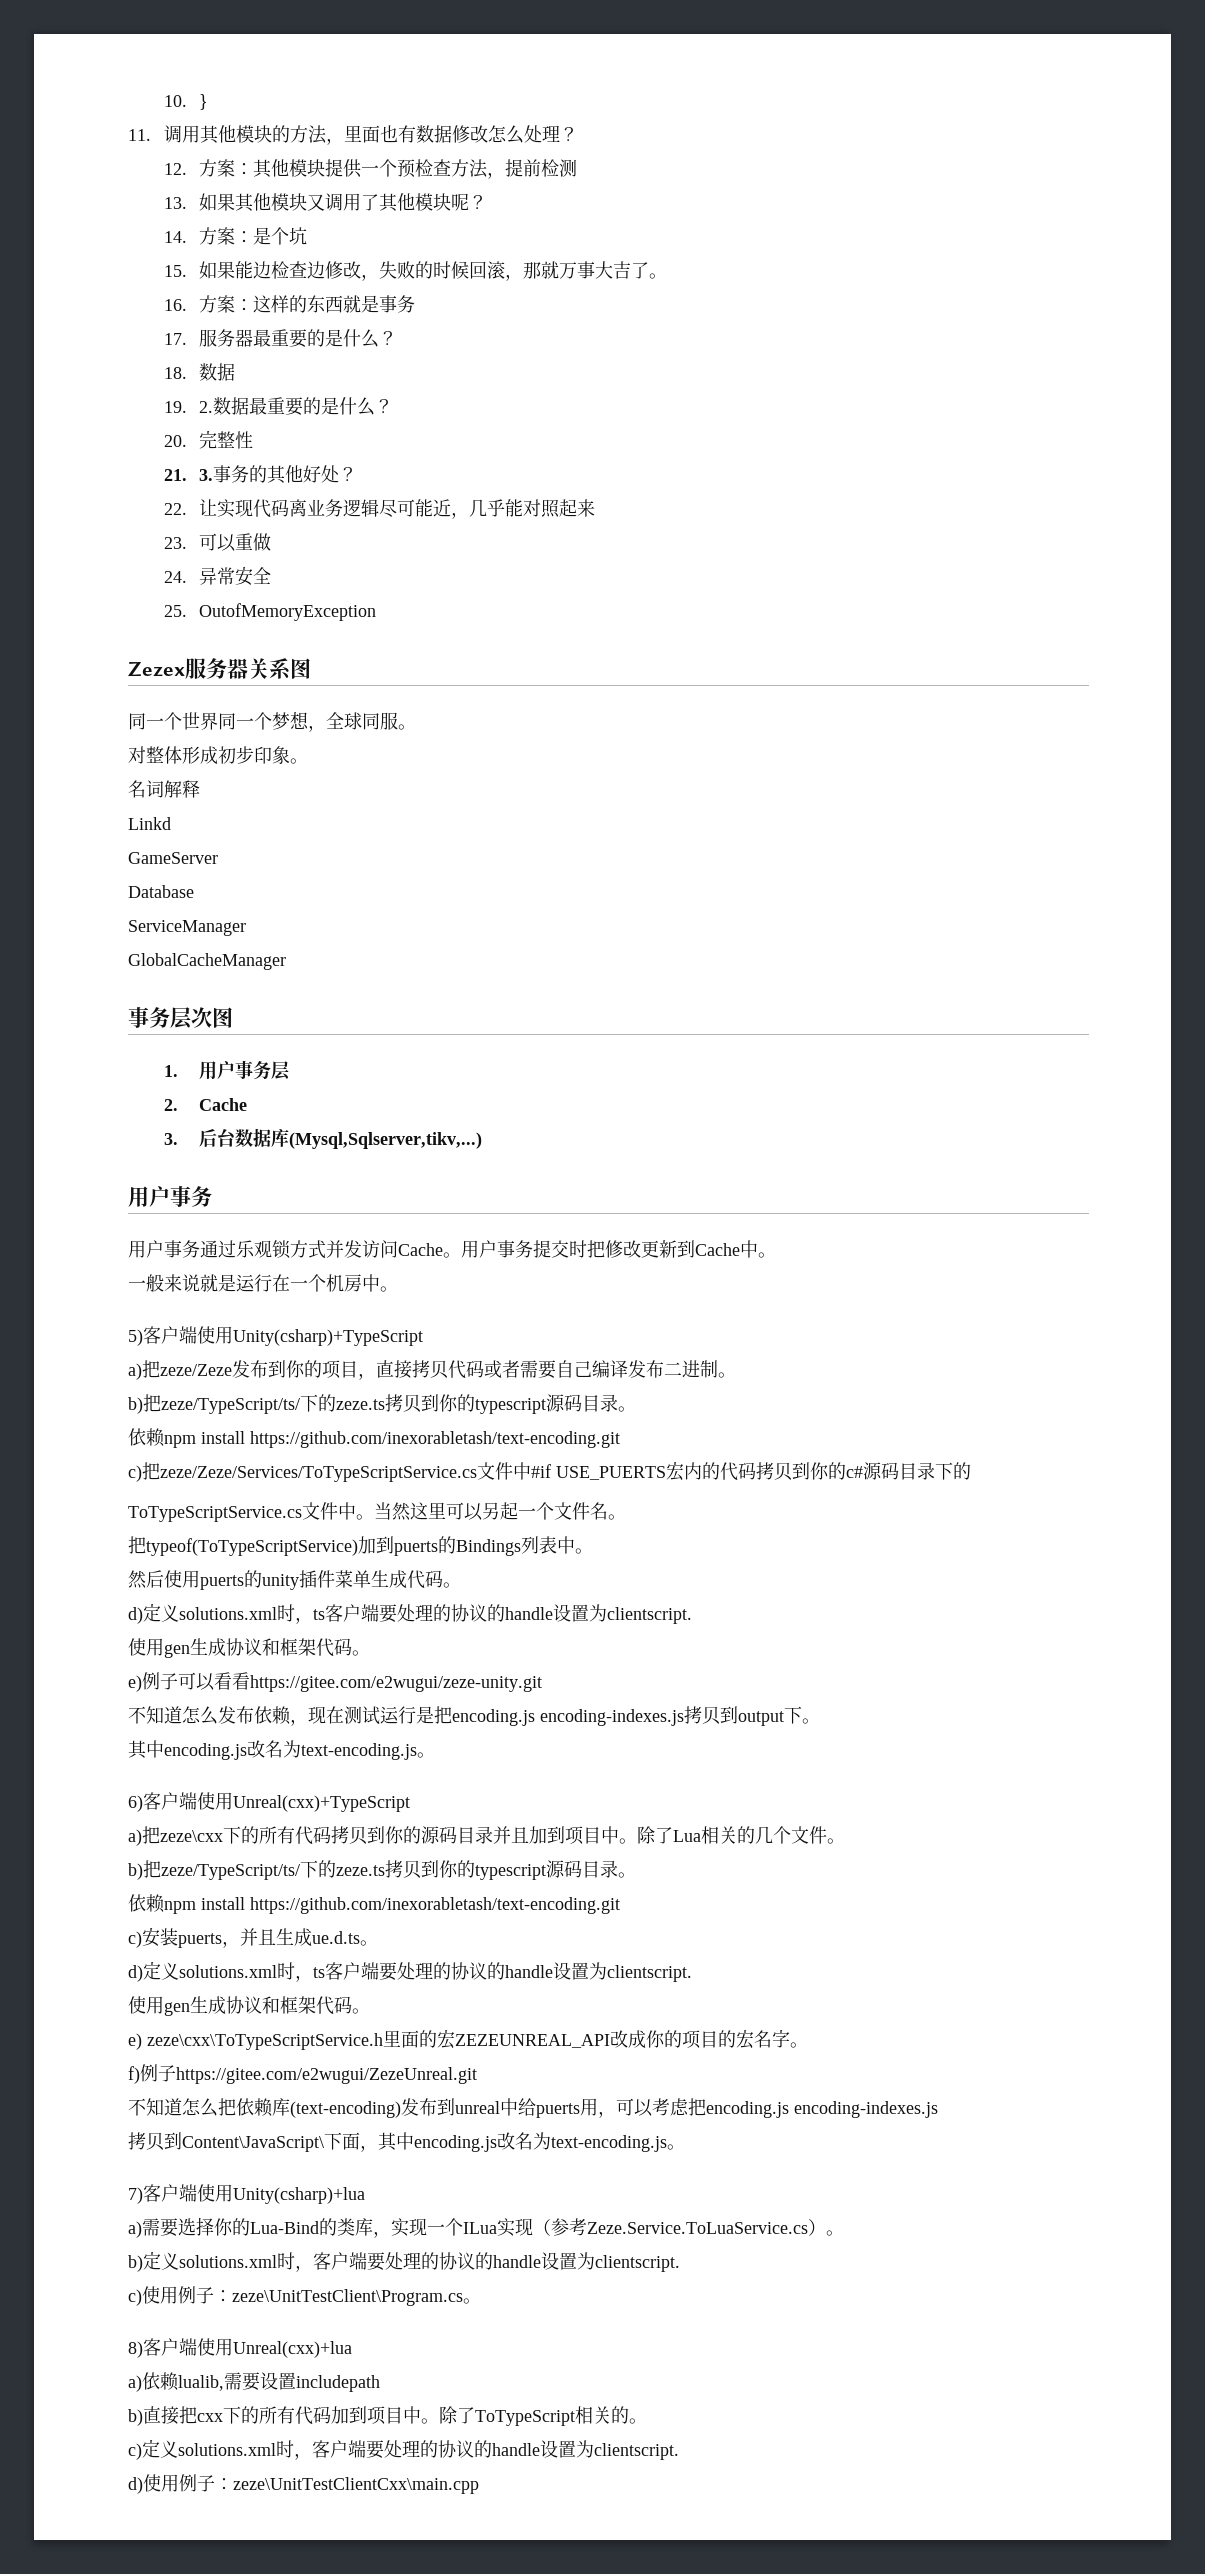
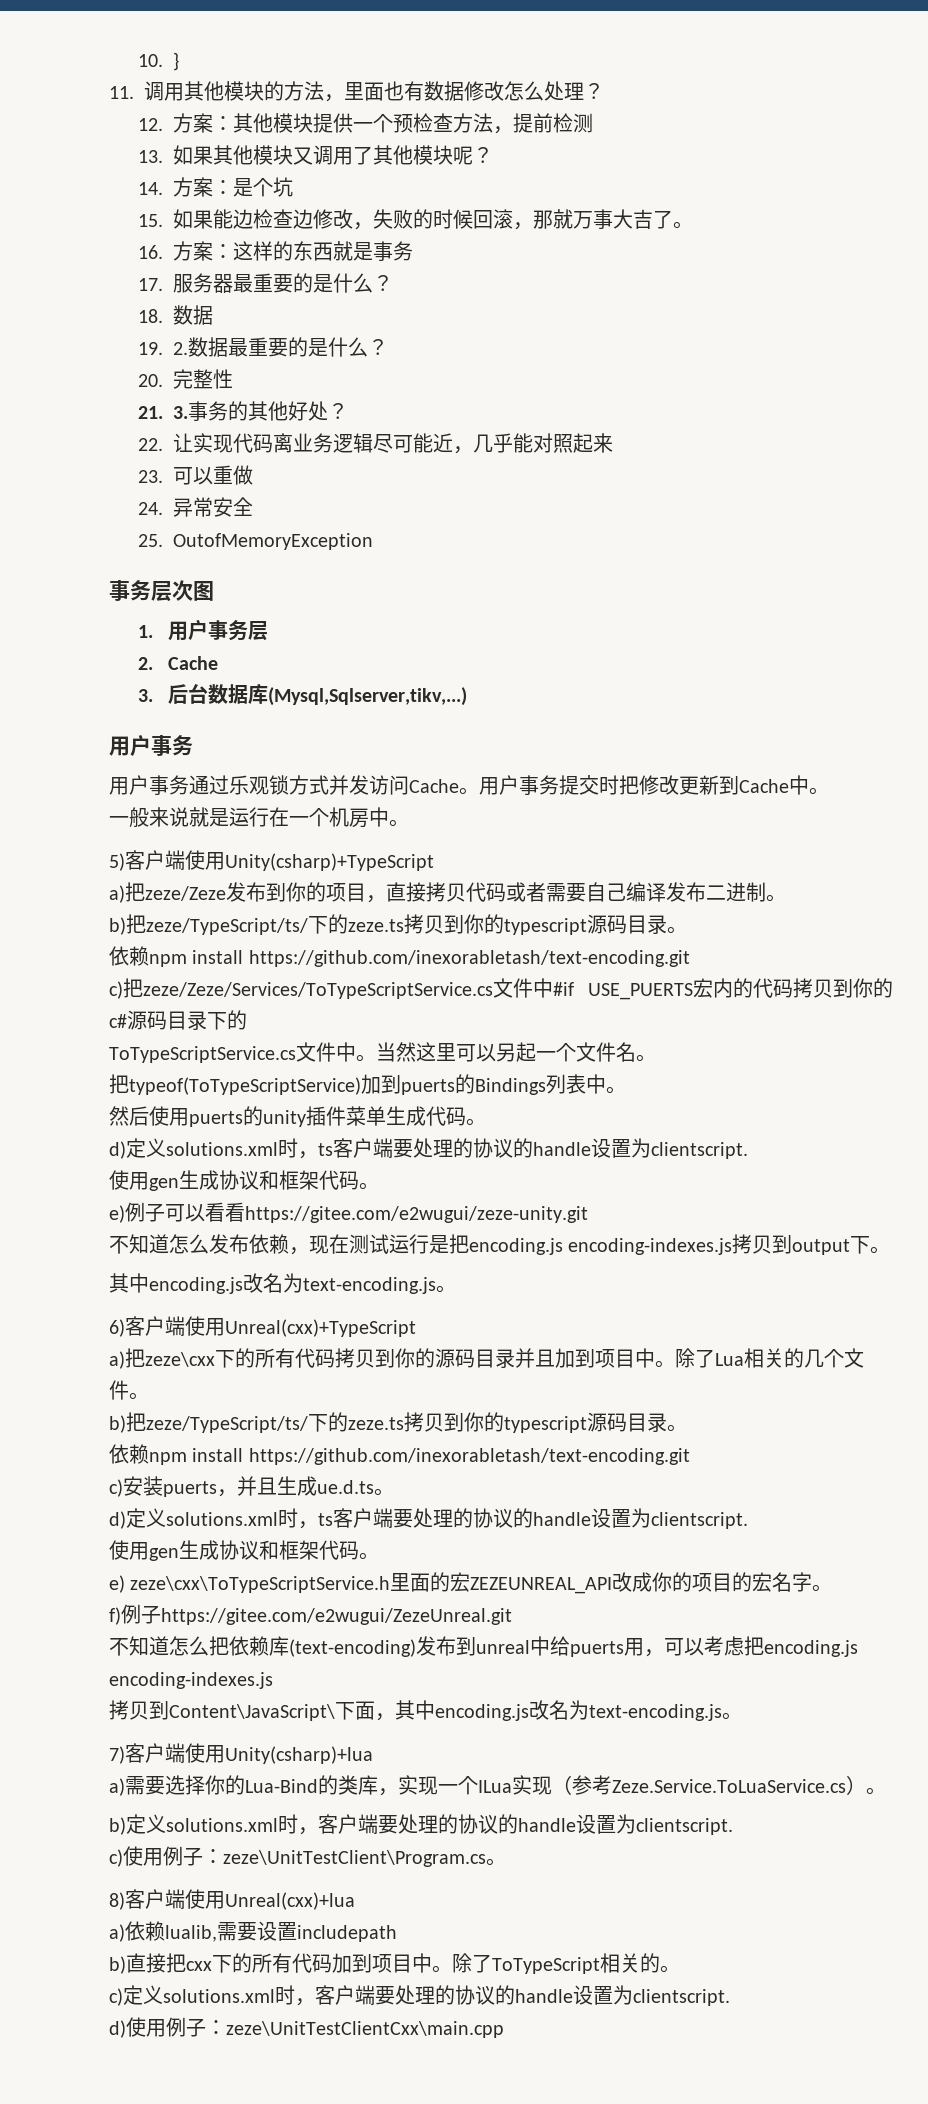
- Zezex服务器关系图
- 同一个世界同一个梦想，全球同服。
- 对整体形成初步印象。
- 名词解释
- Linkd
- GameServer
- Database
- ServiceManager
- GlobalCacheManager

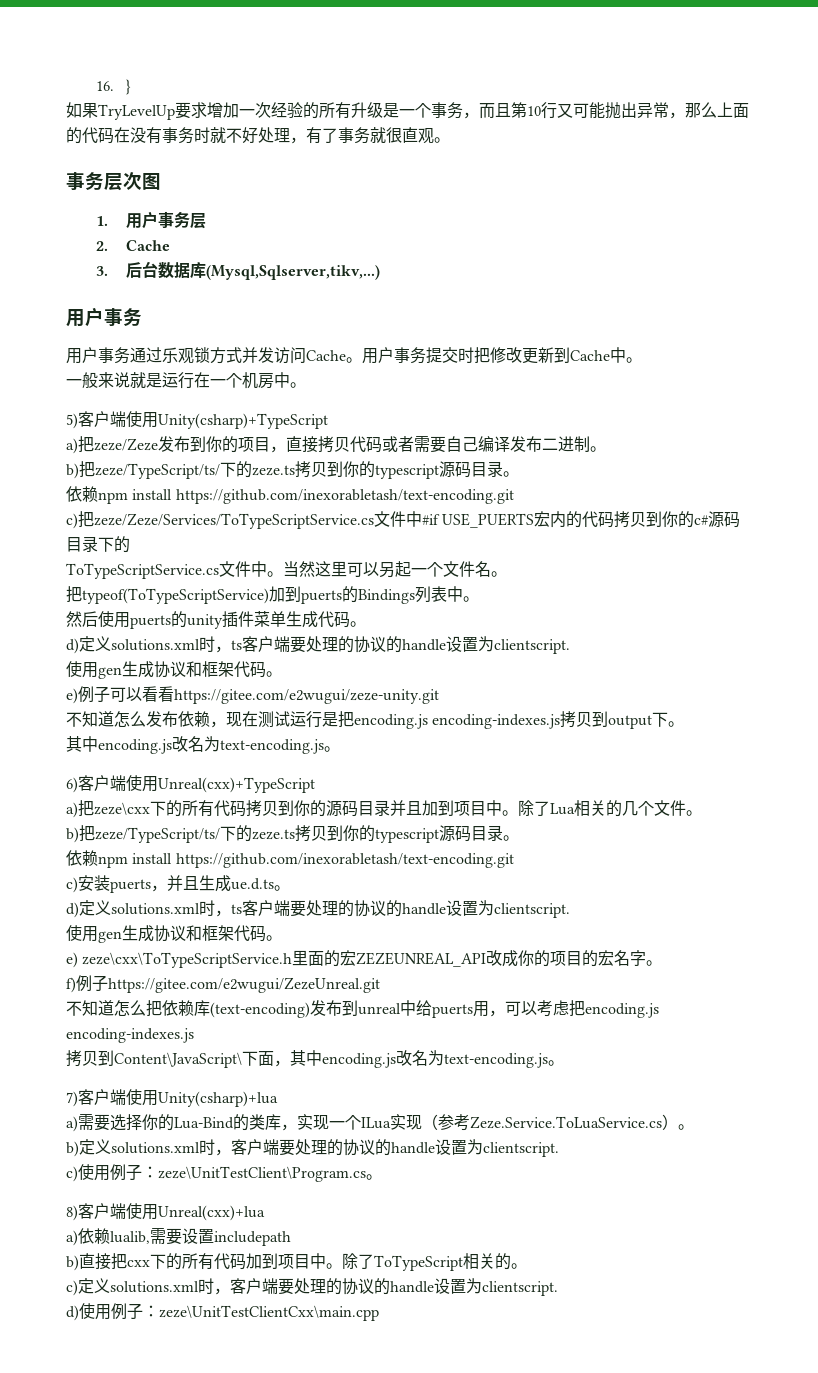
- 10. }
+ 16. }
- 11.调用其他模块的方法，里面也有数据修改怎么处理？
- 12.方案：其他模块提供一个预检查方法，提前检测
- 13.如果其他模块又调用了其他模块呢？
- 14.方案：是个坑
- 15.如果能边检查边修改，失败的时候回滚，那就万事大吉了。
- 16.方案：这样的东西就是事务
- 17.服务器最重要的是什么？
- 18.数据
- 19. 2.数据最重要的是什么？
- 20.完整性
- 21. 3.事务的其他好处？
- 22.让实现代码离业务逻辑尽可能近，几乎能对照起来
- 23.可以重做
- 24.异常安全
- 25. OutofMemoryException
+ 如果TryLevelUp要求增加一次经验的所有升级是一个事务，而且第10行又可能抛出异常，那么上面的代码在没有事务时就不好处理，有了事务就很直观。

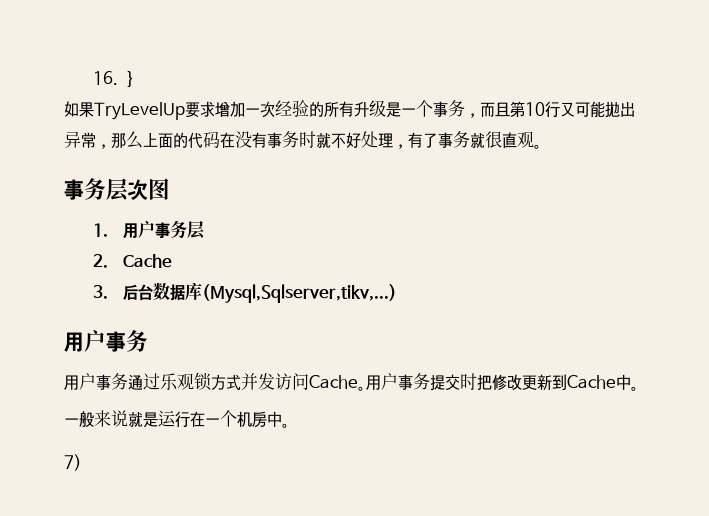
- 5)客户端使用Unity(csharp)+TypeScript
- a)把zeze/Zeze发布到你的项目，直接拷贝代码或者需要自己编译发布二进制。
- b)把zeze/TypeScript/ts/下的zeze.ts拷贝到你的typescript源码目录。
- 依赖npm install https://github.com/inexorabletash/text-encoding.git
- c)把zeze/Zeze/Services/ToTypeScriptService.cs文件中#if USE_PUERTS宏内的代码拷贝到你的c#源码目录下的
- ToTypeScriptService.cs文件中。当然这里可以另起一个文件名。
- 把typeof(ToTypeScriptService)加到puerts的Bindings列表中。
- 然后使用puerts的unity插件菜单生成代码。
- d)定义solutions.xml时，ts客户端要处理的协议的handle设置为clientscript.
- 使用gen生成协议和框架代码。
- e)例子可以看看https://gitee.com/e2wugui/zeze-unity.git
- 不知道怎么发布依赖，现在测试运行是把encoding.js encoding-indexes.js拷贝到output下。
- 其中encoding.js改名为text-encoding.js。
- 6)客户端使用Unreal(cxx)+TypeScript
- a)把zeze\cxx下的所有代码拷贝到你的源码目录并且加到项目中。除了Lua相关的几个文件。
- b)把zeze/TypeScript/ts/下的zeze.ts拷贝到你的typescript源码目录。
- 依赖npm install https://github.com/inexorabletash/text-encoding.git
- c)安装puerts，并且生成ue.d.ts。
- d)定义solutions.xml时，ts客户端要处理的协议的handle设置为clientscript.
- 使用gen生成协议和框架代码。
- e) zeze\cxx\ToTypeScriptService.h里面的宏ZEZEUNREAL_API改成你的项目的宏名字。
- f)例子https://gitee.com/e2wugui/ZezeUnreal.git
- 不知道怎么把依赖库(text-encoding)发布到unreal中给puerts用，可以考虑把encoding.js encoding-indexes.js
- 拷贝到Content\JavaScript\下面，其中encoding.js改名为text-encoding.js。
- 7)客户端使用Unity(csharp)+lua
- a)需要选择你的Lua-Bind的类库，实现一个ILua实现（参考Zeze.Service.ToLuaService.cs）。
- b)定义solutions.xml时，客户端要处理的协议的handle设置为clientscript.
- c)使用例子：zeze\UnitTestClient\Program.cs。
- 8)客户端使用Unreal(cxx)+lua
- a)依赖lualib,需要设置includepath
- b)直接把cxx下的所有代码加到项目中。除了ToTypeScript相关的。
- c)定义solutions.xml时，客户端要处理的协议的handle设置为clientscript.
- d)使用例子：zeze\UnitTestClientCxx\main.cpp
+ 7)

